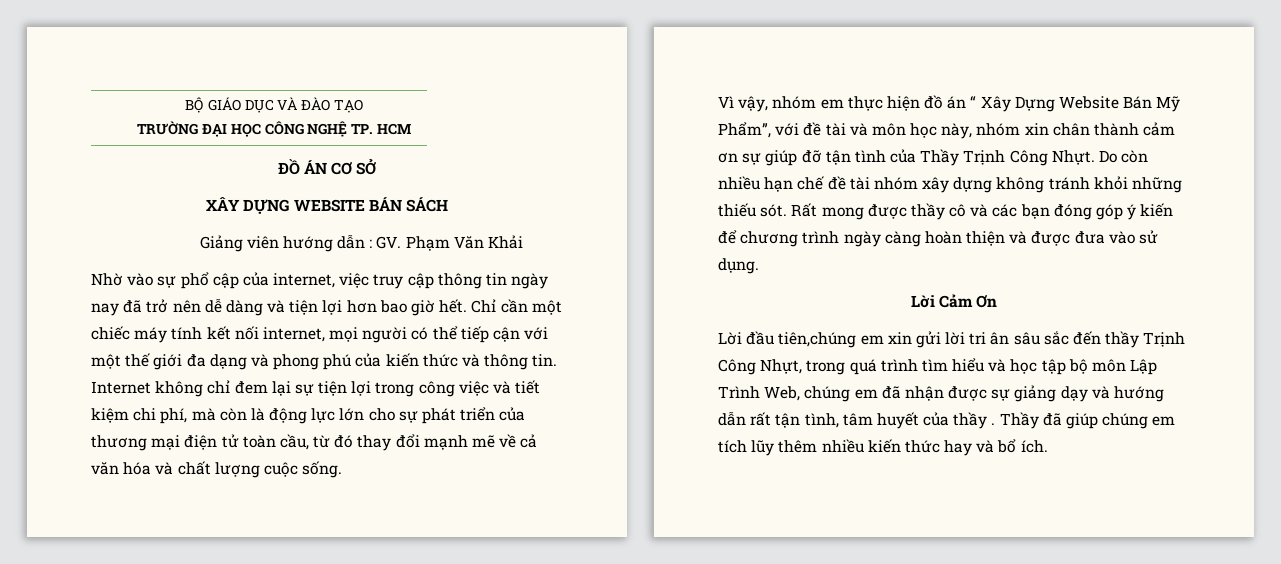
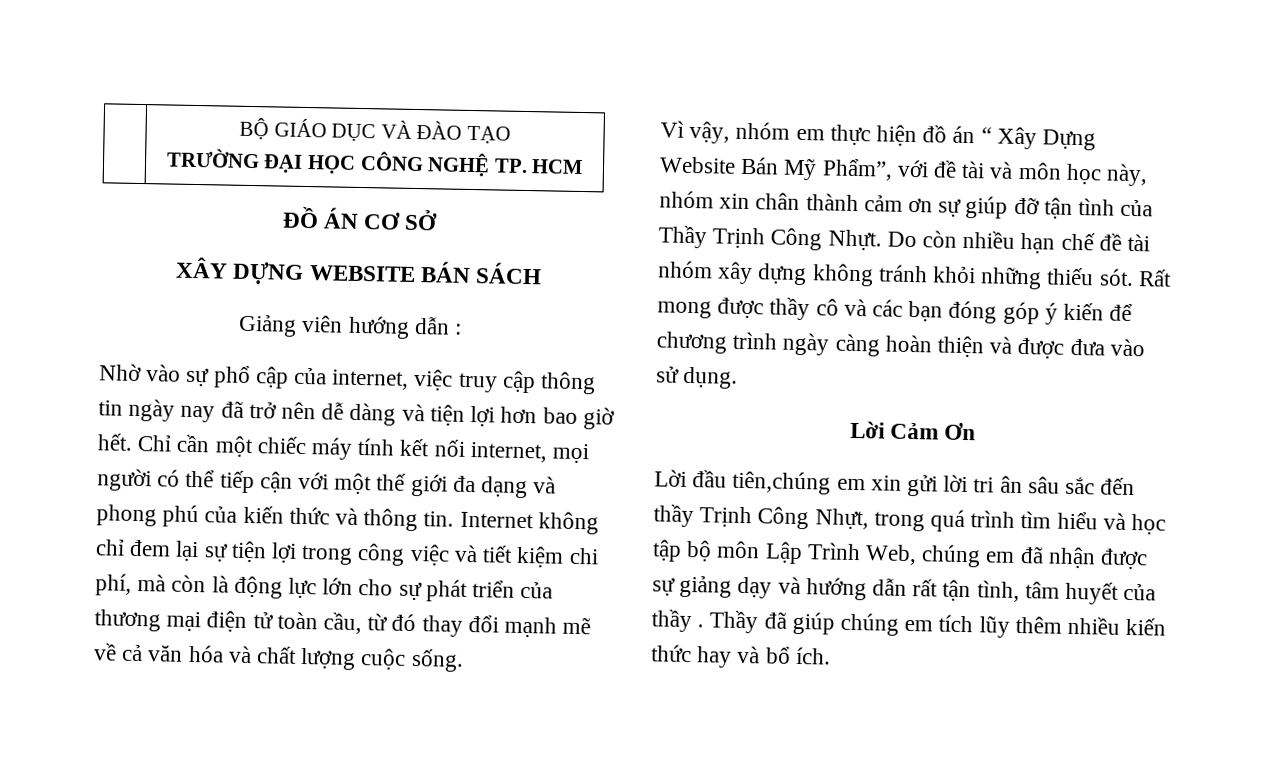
- Giảng viên hướng dẫn : GV. Phạm Văn Khải
+ Giảng viên hướng dẫn :

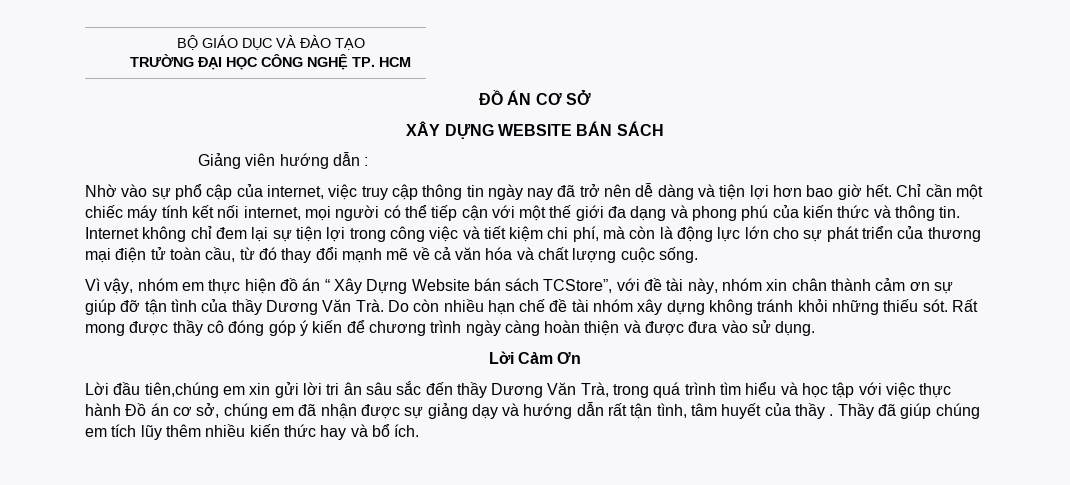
- Vì vậy, nhóm em thực hiện đồ án “ Xây Dựng Website Bán Mỹ Phẩm”, với đề tài và môn học này, nhóm xin chân thành cảm ơn sự giúp đỡ tận tình của Thầy Trịnh Công Nhựt. Do còn nhiều hạn chế đề tài nhóm xây dựng không tránh khỏi những thiếu sót.
+ Vì vậy, nhóm em thực hiện đồ án “ Xây Dựng Website bán sách TCStore”, với đề tài này, nhóm xin chân thành cảm ơn sự giúp đỡ tận tình của thầy Dương Văn Trà. Do còn nhiều hạn chế đề tài nhóm xây dựng không tránh khỏi những thiếu sót.
- Rất mong được thầy cô và các bạn đóng góp ý kiến để chương trình ngày càng hoàn thiện và được đưa vào sử dụng.
+ Rất mong được thầy cô đóng góp ý kiến để chương trình ngày càng hoàn thiện và được đưa vào sử dụng.
- Lời đầu tiên,chúng em xin gửi lời tri ân sâu sắc đến thầy Trịnh Công Nhựt, trong quá trình tìm hiểu và học tập bộ môn Lập Trình Web, chúng em đã nhận được sự giảng dạy và hướng dẫn rất tận tình, tâm huyết của thầy .
+ Lời đầu tiên,chúng em xin gửi lời tri ân sâu sắc đến thầy Dương Văn Trà, trong quá trình tìm hiểu và học tập với việc thực hành Đồ án cơ sở, chúng em đã nhận được sự giảng dạy và hướng dẫn rất tận tình, tâm huyết của thầy .

